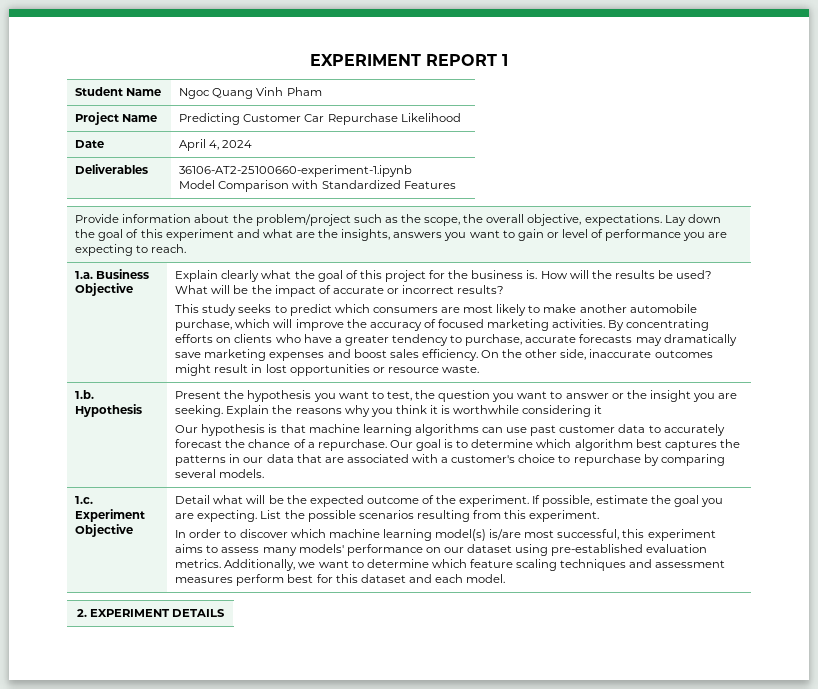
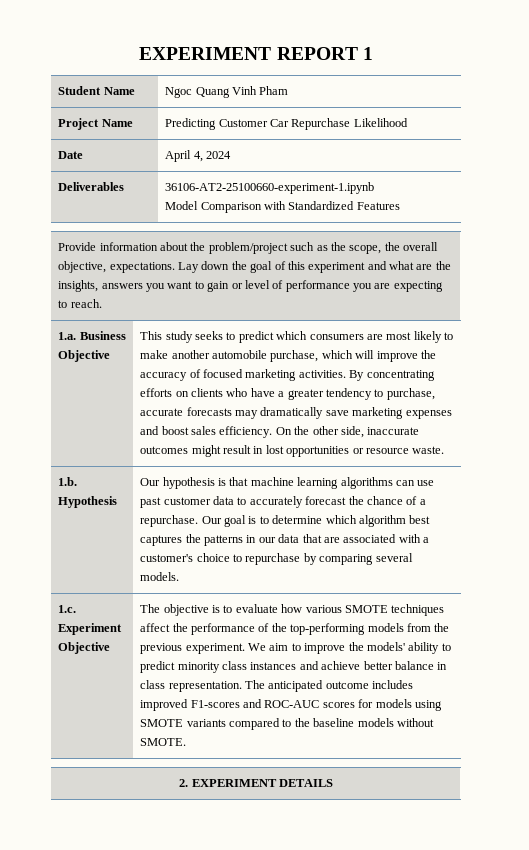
- Explain clearly what the goal of this project for the business is. How will the results be used? What will be the impact of accurate or incorrect results?
- Present the hypothesis you want to test, the question you want to answer or the insight you are seeking. Explain the reasons why you think it is worthwhile considering it
- Detail what will be the expected outcome of the experiment. If possible, estimate the goal you are expecting. List the possible scenarios resulting from this experiment.
- In order to discover which machine learning model(s) is/are most successful, this experiment aims to assess many models' performance on our dataset using pre-established evaluation metrics. Additionally, we want to determine which feature scaling techniques and assessment measures perform best for this dataset and each model.
+ The objective is to evaluate how various SMOTE techniques affect the performance of the top-performing models from the previous experiment. We aim to improve the models' ability to predict minority class instances and achieve better balance in class representation. The anticipated outcome includes improved F1-scores and ROC-AUC scores for models using SMOTE variants compared to the baseline models without SMOTE.

